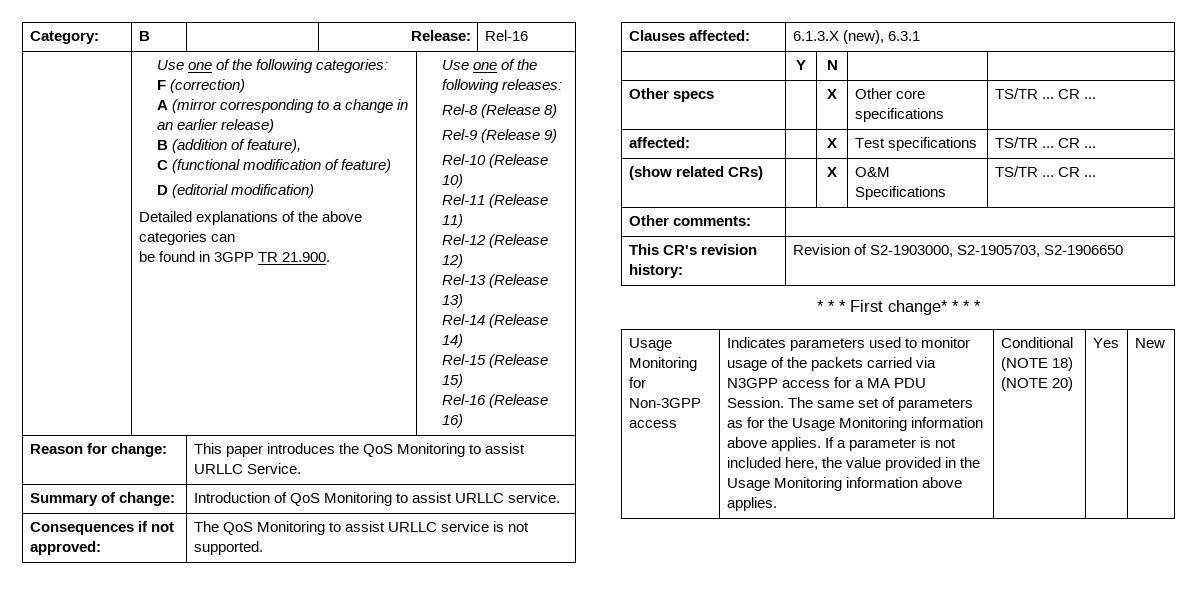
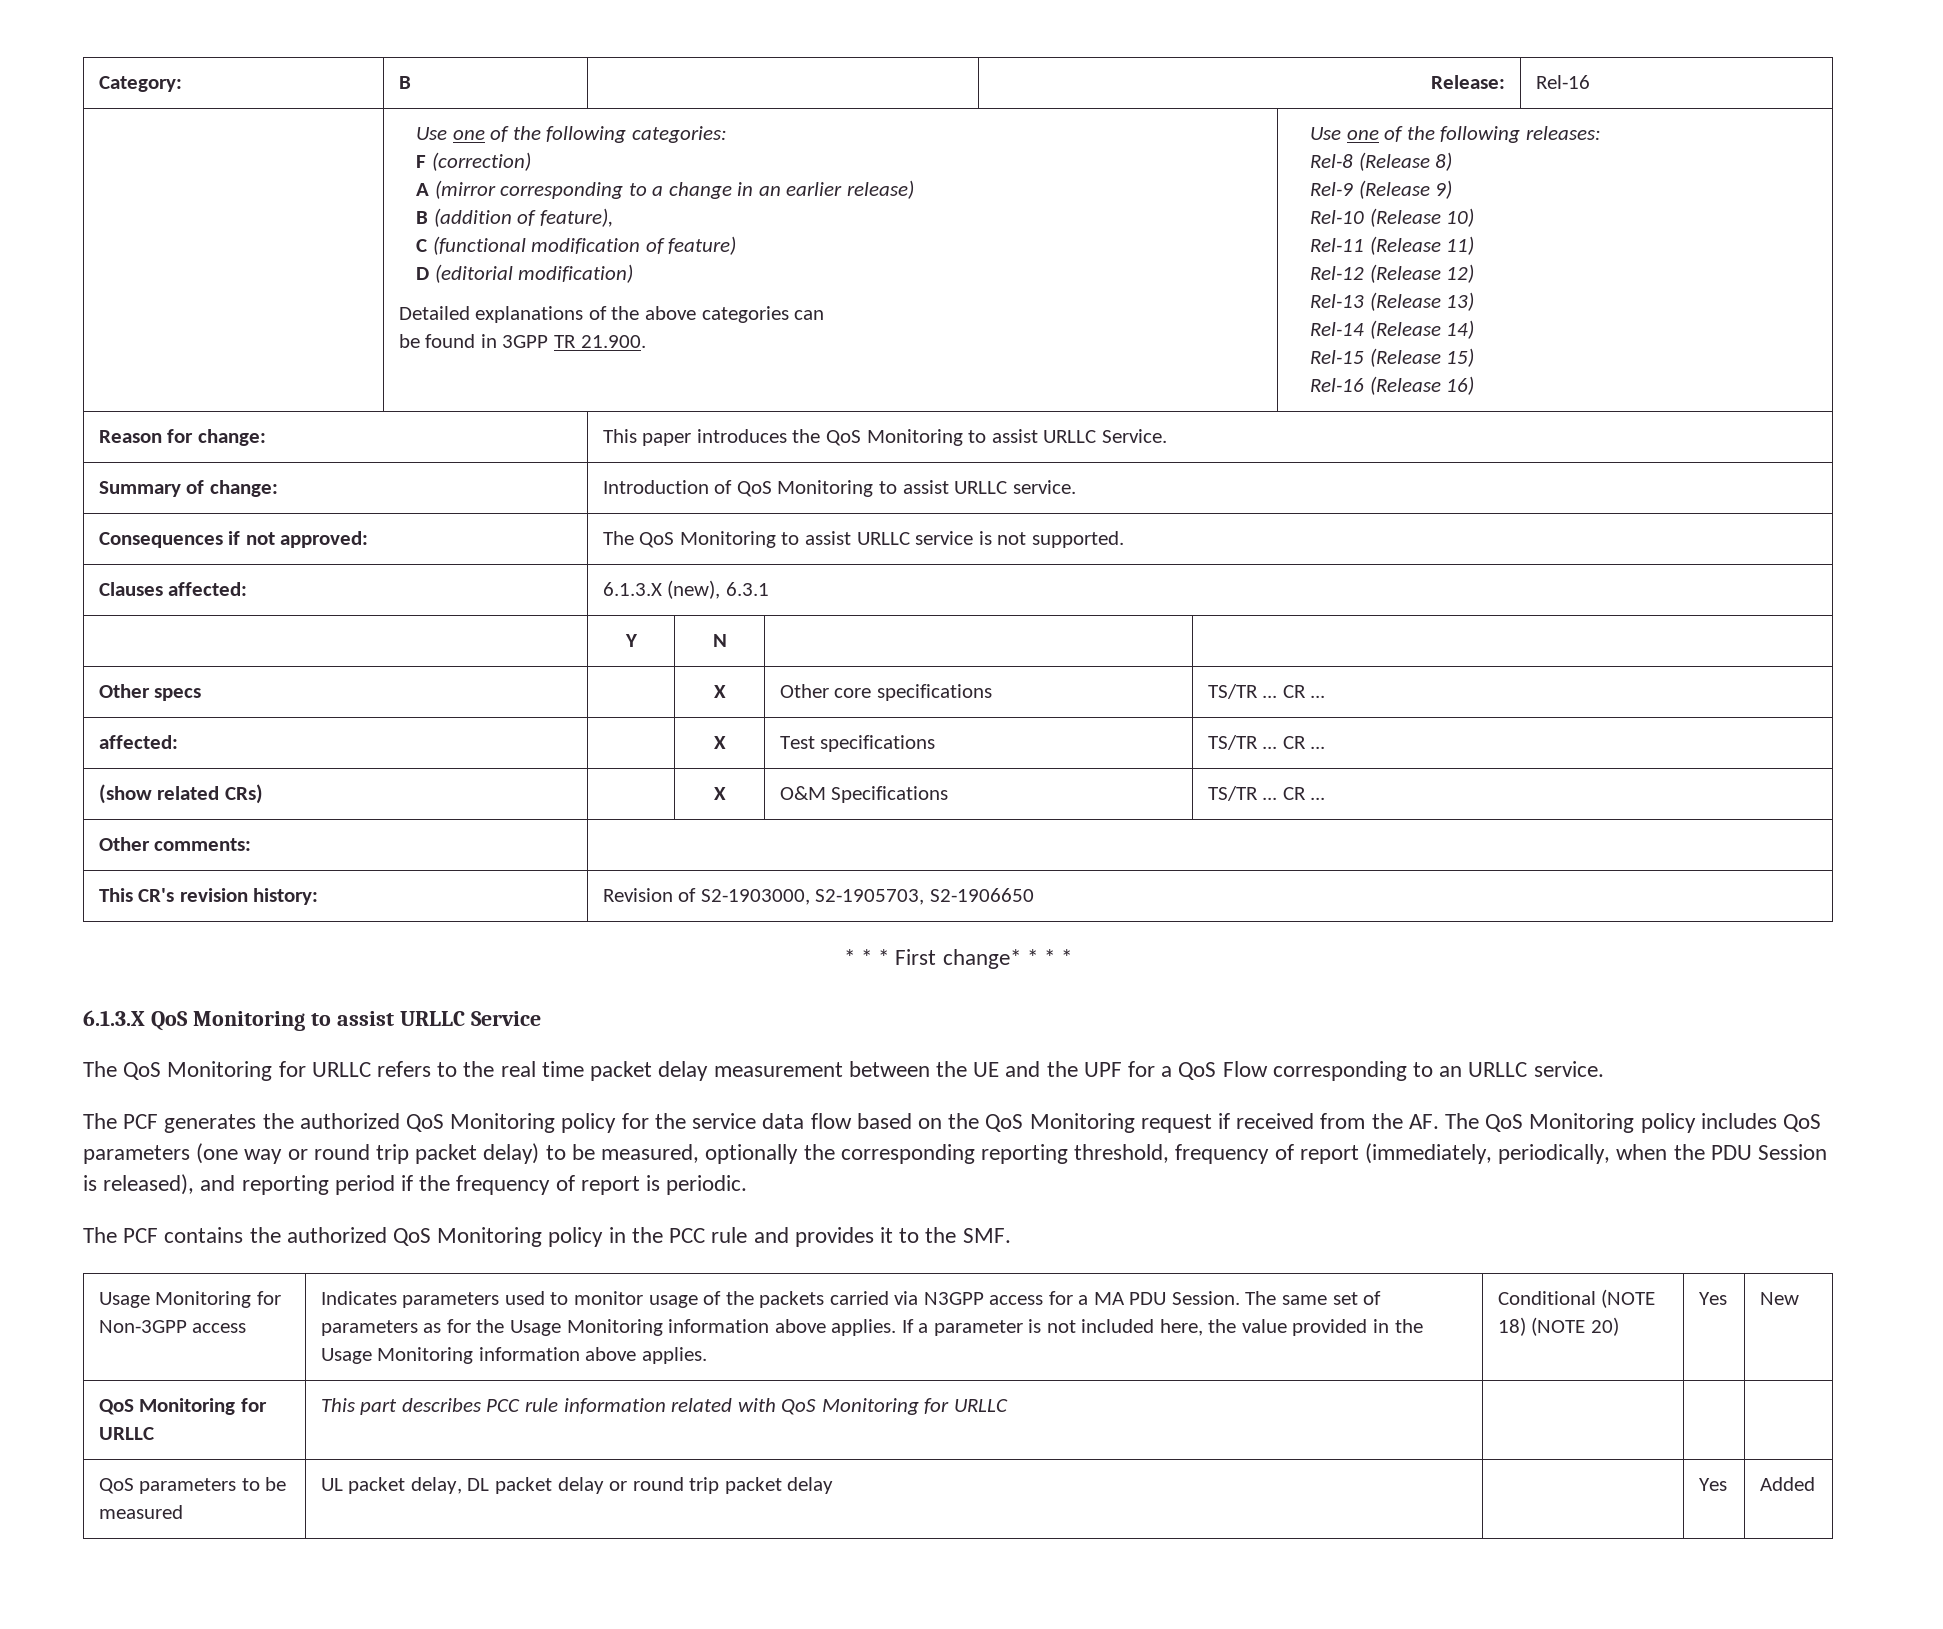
+ 6.1.3.X QoS Monitoring to assist URLLC Service
+ The QoS Monitoring for URLLC refers to the real time packet delay measurement between the UE and the UPF for a QoS Flow corresponding to an URLLC service.
+ The PCF generates the authorized QoS Monitoring policy for the service data flow based on the QoS Monitoring request if received from the AF. The QoS Monitoring policy includes QoS parameters (one way or round trip packet delay) to be measured, optionally the corresponding reporting threshold, frequency of report (immediately, periodically, when the PDU Session is released), and reporting period if the frequency of report is periodic.
+ The PCF contains the authorized QoS Monitoring policy in the PCC rule and provides it to the SMF.
+ QoS Monitoring for URLLC | This part describes PCC rule information related with QoS Monitoring for URLLC | | |
+ QoS parameters to be measured | UL packet delay, DL packet delay or round trip packet delay | | Yes | Added

